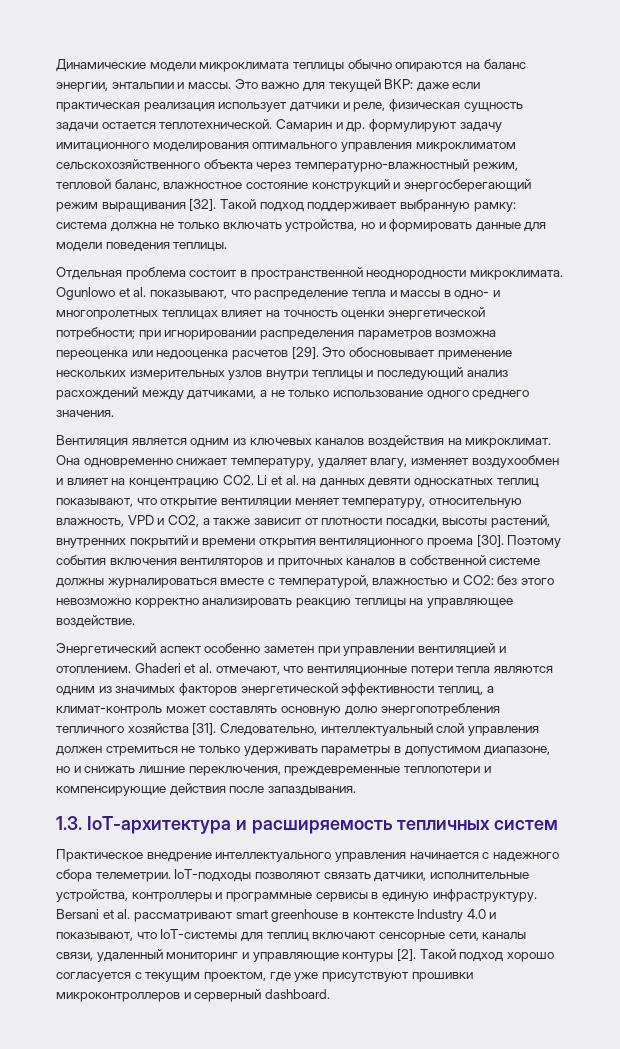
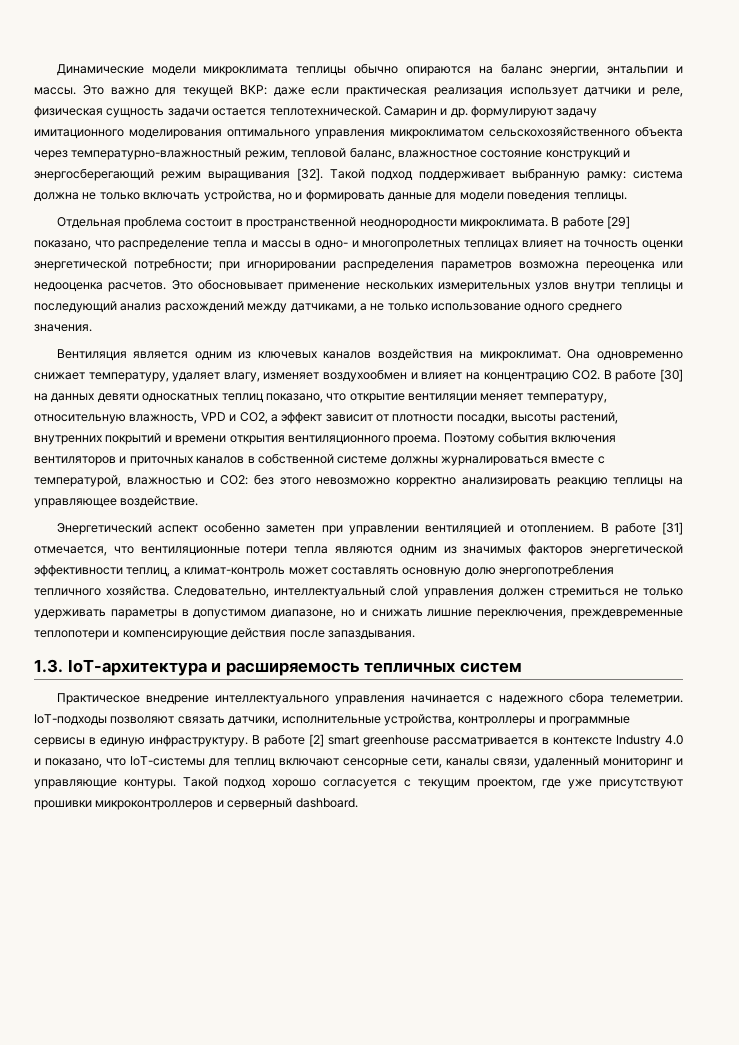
- Ogunlowo et al. показывают, что распределение тепла и массы в одно- и многопролетных теплицах влияет на точность оценки энергетической потребности; при игнорировании распределения параметров возможна переоценка или недооценка расчетов [29].
+ В работе [29] показано, что распределение тепла и массы в одно- и многопролетных теплицах влияет на точность оценки энергетической потребности; при игнорировании распределения параметров возможна переоценка или недооценка расчетов.
- Она одновременно снижает температуру, удаляет влагу, изменяет воздухообмен и влияет на концентрацию CO2. Li et al. на данных девяти односкатных теплиц показывают, что открытие вентиляции меняет температуру, относительную влажность, VPD и CO2, а также зависит от плотности посадки, высоты растений, внутренних покрытий и времени открытия вентиляционного проема [30].
+ Она одновременно снижает температуру, удаляет влагу, изменяет воздухообмен и влияет на концентрацию CO2. В работе [30] на данных девяти односкатных теплиц показано, что открытие вентиляции меняет температуру, относительную влажность, VPD и CO2, а эффект зависит от плотности посадки, высоты растений, внутренних покрытий и времени открытия вентиляционного проема.
- Ghaderi et al. отмечают, что вентиляционные потери тепла являются одним из значимых факторов энергетической эффективности теплиц, а климат-контроль может составлять основную долю энергопотребления тепличного хозяйства [31].
+ В работе [31] отмечается, что вентиляционные потери тепла являются одним из значимых факторов энергетической эффективности теплиц, а климат-контроль может составлять основную долю энергопотребления тепличного хозяйства.
- Bersani et al. рассматривают smart greenhouse в контексте Industry 4.0 и показывают, что IoT-системы для теплиц включают сенсорные сети, каналы связи, удаленный мониторинг и управляющие контуры [2].
+ В работе [2] smart greenhouse рассматривается в контексте Industry 4.0 и показано, что IoT-системы для теплиц включают сенсорные сети, каналы связи, удаленный мониторинг и управляющие контуры.

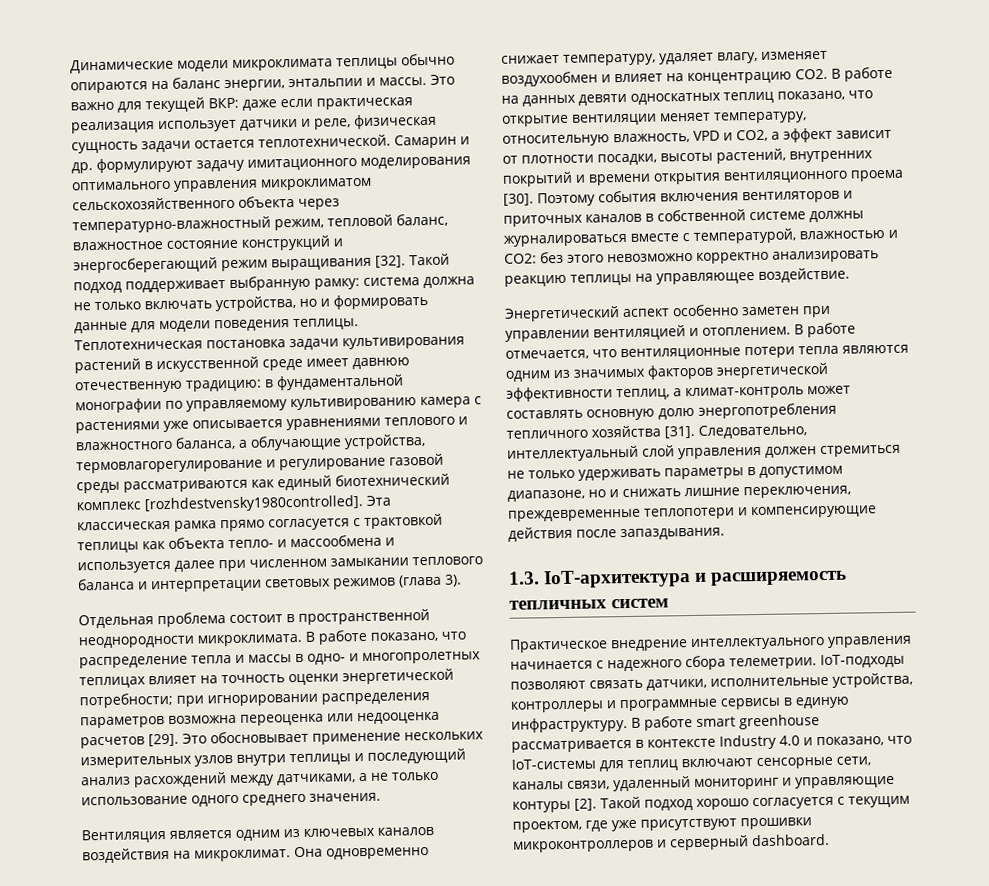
+ Теплотехническая постановка задачи культивирования растений в искусственной среде имеет давнюю отечественную традицию: в фундаментальной монографии по управляемому культивированию камера с растениями уже описывается уравнениями теплового и влажностного баланса, а облучающие устройства, термовлагорегулирование и регулирование газовой среды рассматриваются как единый биотехнический комплекс [rozhdestvensky1980controlled]. Эта классическая рамка прямо согласуется с трактовкой теплицы как объекта тепло- и массообмена и используется далее при численном замыкании теплового баланса и интерпретации световых режимов (глава 3).
- В работе [29] показано, что распределение тепла и массы в одно- и многопролетных теплицах влияет на точность оценки энергетической потребности; при игнорировании распределения параметров возможна переоценка или недооценка расчетов.
+ В работе показано, что распределение тепла и массы в одно- и многопролетных теплицах влияет на точность оценки энергетической потребности; при игнорировании распределения параметров возможна переоценка или недооценка расчетов [29].
- Она одновременно снижает температуру, удаляет влагу, изменяет воздухообмен и влияет на концентрацию CO2. В работе [30] на данных девяти односкатных теплиц показано, что открытие вентиляции меняет температуру, относительную влажность, VPD и CO2, а эффект зависит от плотности посадки, высоты растений, внутренних покрытий и времени открытия вентиляционного проема.
+ Она одновременно снижает температуру, удаляет влагу, изменяет воздухообмен и влияет на концентрацию CO2. В работе на данных девяти односкатных теплиц показано, что открытие вентиляции меняет температуру, относительную влажность, VPD и CO2, а эффект зависит от плотности посадки, высоты растений, внутренних покрытий и времени открытия вентиляционного проема [30].
- В работе [31] отмечается, что вентиляционные потери тепла являются одним из значимых факторов энергетической эффективности теплиц, а климат-контроль может составлять основную долю энергопотребления тепличного хозяйства.
+ В работе отмечается, что вентиляционные потери тепла являются одним из значимых факторов энергетической эффективности теплиц, а климат-контроль может составлять основную долю энергопотребления тепличного хозяйства [31].
- В работе [2] smart greenhouse рассматривается в контексте Industry 4.0 и показано, что IoT-системы для теплиц включают сенсорные сети, каналы связи, удаленный мониторинг и управляющие контуры.
+ В работе smart greenhouse рассматривается в контексте Industry 4.0 и показано, что IoT-системы для теплиц включают сенсорные сети, каналы связи, удаленный мониторинг и управляющие контуры [2].

